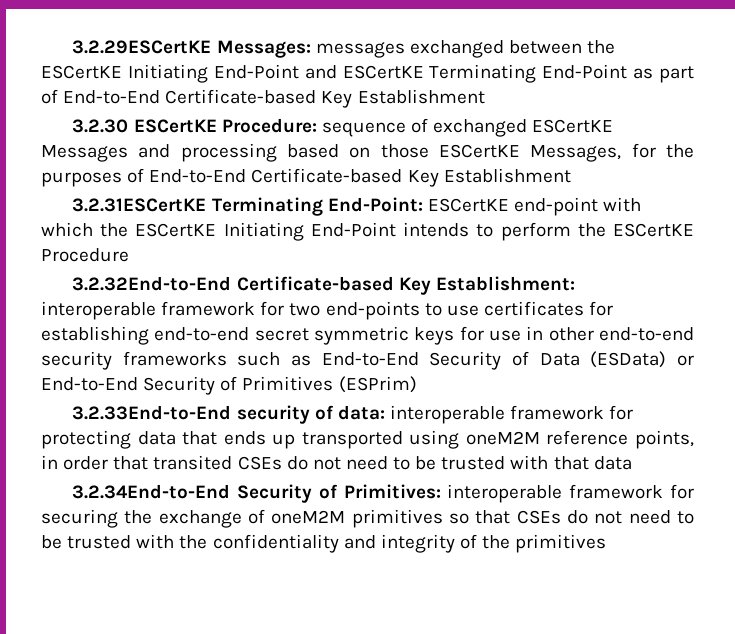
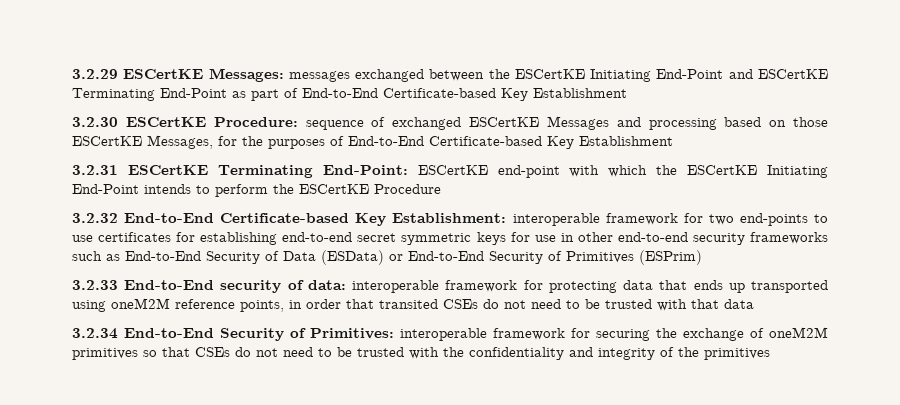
- 3.2.29ESCertKE Messages: messages exchanged between the ESCertKE Initiating End-Point and ESCertKE Terminating End-Point as part of End-to-End Certificate-based Key Establishment
+ 3.2.29 ESCertKE Messages: messages exchanged between the ESCertKE Initiating End-Point and ESCertKE Terminating End-Point as part of End-to-End Certificate-based Key Establishment
- 3.2.31ESCertKE Terminating End-Point: ESCertKE end-point with which the ESCertKE Initiating End-Point intends to perform the ESCertKE Procedure
+ 3.2.31 ESCertKE Terminating End-Point: ESCertKE end-point with which the ESCertKE Initiating End-Point intends to perform the ESCertKE Procedure
- 3.2.32End-to-End Certificate-based Key Establishment: interoperable framework for two end-points to use certificates for establishing end-to-end secret symmetric keys for use in other end-to-end security frameworks such as End-to-End Security of Data (ESData) or End-to-End Security of Primitives (ESPrim)
+ 3.2.32 End-to-End Certificate-based Key Establishment: interoperable framework for two end-points to use certificates for establishing end-to-end secret symmetric keys for use in other end-to-end security frameworks such as End-to-End Security of Data (ESData) or End-to-End Security of Primitives (ESPrim)
- 3.2.33End-to-End security of data: interoperable framework for protecting data that ends up transported using oneM2M reference points, in order that transited CSEs do not need to be trusted with that data
+ 3.2.33 End-to-End security of data: interoperable framework for protecting data that ends up transported using oneM2M reference points, in order that transited CSEs do not need to be trusted with that data
- 3.2.34End-to-End Security of Primitives: interoperable framework for securing the exchange of oneM2M primitives so that CSEs do not need to be trusted with the confidentiality and integrity of the primitives
+ 3.2.34 End-to-End Security of Primitives: interoperable framework for securing the exchange of oneM2M primitives so that CSEs do not need to be trusted with the confidentiality and integrity of the primitives

